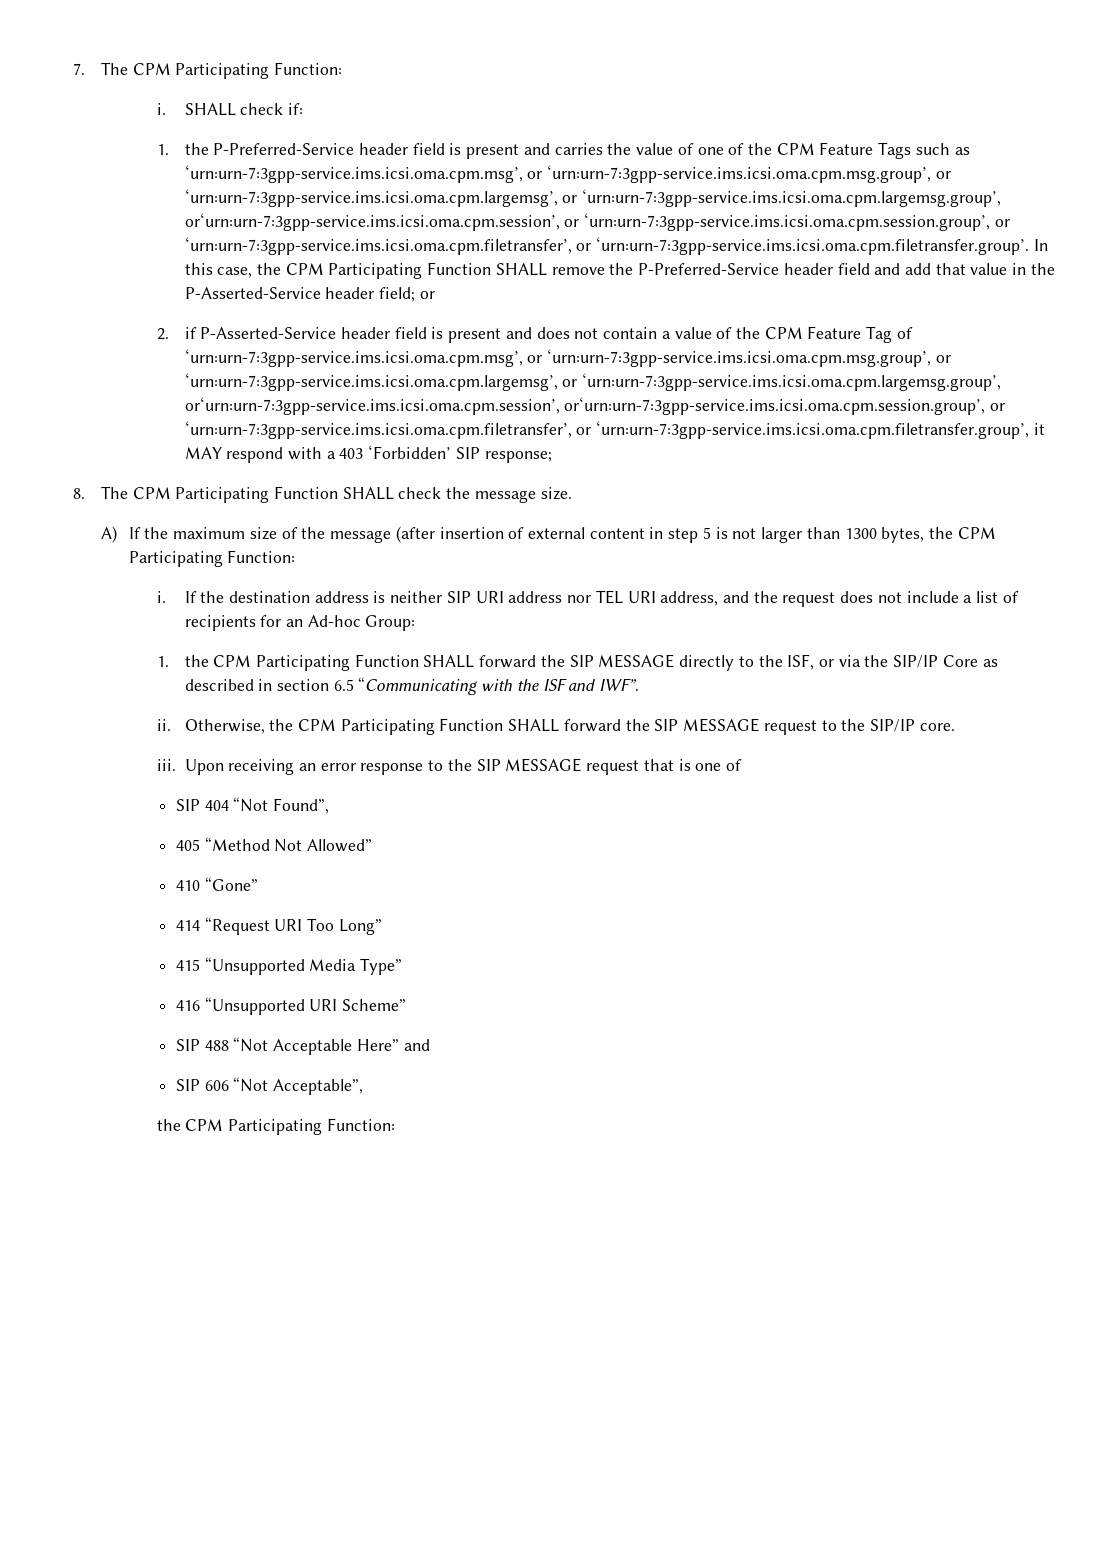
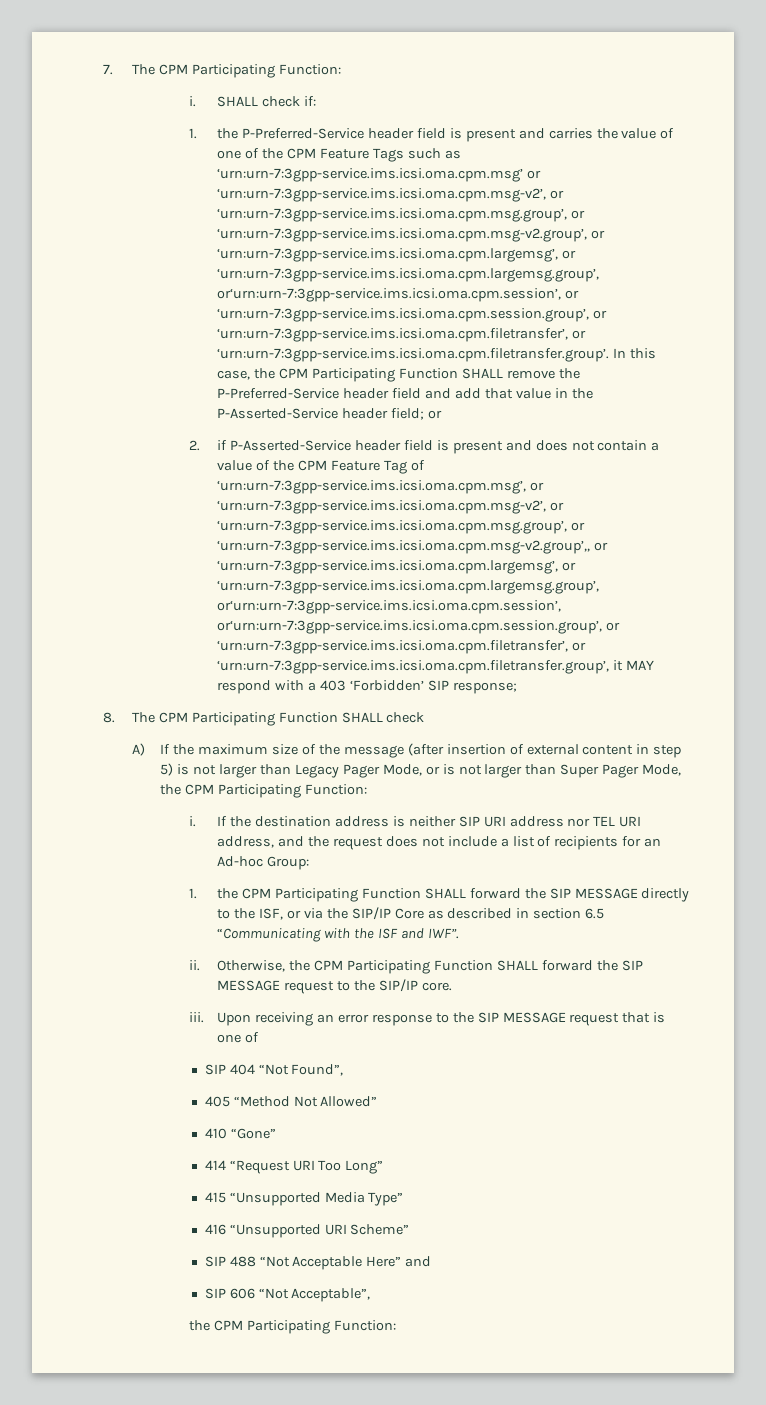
- 1. the P-Preferred-Service header field is present and carries the value of one of the CPM Feature Tags such as ‘urn:urn-7:3gpp-service.ims.icsi.oma.cpm.msg’, or ‘urn:urn-7:3gpp-service.ims.icsi.oma.cpm.msg.group’, or ‘urn:urn-7:3gpp-service.ims.icsi.oma.cpm.largemsg’, or ‘urn:urn-7:3gpp-service.ims.icsi.oma.cpm.largemsg.group’, or‘urn:urn-7:3gpp-service.ims.icsi.oma.cpm.session’, or ‘urn:urn-7:3gpp-service.ims.icsi.oma.cpm.session.group’, or ‘urn:urn-7:3gpp-service.ims.icsi.oma.cpm.filetransfer’, or ‘urn:urn-7:3gpp-service.ims.icsi.oma.cpm.filetransfer.group’. In this case, the CPM Participating Function SHALL remove the P-Preferred-Service header field and add that value in the P-Asserted-Service header field; or
+ 1. the P-Preferred-Service header field is present and carries the value of one of the CPM Feature Tags such as ‘urn:urn-7:3gpp-service.ims.icsi.oma.cpm.msg’ or ‘urn:urn-7:3gpp-service.ims.icsi.oma.cpm.msg-v2’, or ‘urn:urn-7:3gpp-service.ims.icsi.oma.cpm.msg.group’, or ‘urn:urn-7:3gpp-service.ims.icsi.oma.cpm.msg-v2.group’, or ‘urn:urn-7:3gpp-service.ims.icsi.oma.cpm.largemsg’, or ‘urn:urn-7:3gpp-service.ims.icsi.oma.cpm.largemsg.group’, or‘urn:urn-7:3gpp-service.ims.icsi.oma.cpm.session’, or ‘urn:urn-7:3gpp-service.ims.icsi.oma.cpm.session.group’, or ‘urn:urn-7:3gpp-service.ims.icsi.oma.cpm.filetransfer’, or ‘urn:urn-7:3gpp-service.ims.icsi.oma.cpm.filetransfer.group’. In this case, the CPM Participating Function SHALL remove the P-Preferred-Service header field and add that value in the P-Asserted-Service header field; or
- 2. if P-Asserted-Service header field is present and does not contain a value of the CPM Feature Tag of ‘urn:urn-7:3gpp-service.ims.icsi.oma.cpm.msg’, or ‘urn:urn-7:3gpp-service.ims.icsi.oma.cpm.msg.group’, or ‘urn:urn-7:3gpp-service.ims.icsi.oma.cpm.largemsg’, or ‘urn:urn-7:3gpp-service.ims.icsi.oma.cpm.largemsg.group’, or‘urn:urn-7:3gpp-service.ims.icsi.oma.cpm.session’, or‘urn:urn-7:3gpp-service.ims.icsi.oma.cpm.session.group’, or ‘urn:urn-7:3gpp-service.ims.icsi.oma.cpm.filetransfer’, or ‘urn:urn-7:3gpp-service.ims.icsi.oma.cpm.filetransfer.group’, it MAY respond with a 403 ‘Forbidden’ SIP response;
+ 2. if P-Asserted-Service header field is present and does not contain a value of the CPM Feature Tag of ‘urn:urn-7:3gpp-service.ims.icsi.oma.cpm.msg’, or ‘urn:urn-7:3gpp-service.ims.icsi.oma.cpm.msg-v2’, or ‘urn:urn-7:3gpp-service.ims.icsi.oma.cpm.msg.group’, or ‘urn:urn-7:3gpp-service.ims.icsi.oma.cpm.msg-v2.group’,, or ‘urn:urn-7:3gpp-service.ims.icsi.oma.cpm.largemsg’, or ‘urn:urn-7:3gpp-service.ims.icsi.oma.cpm.largemsg.group’, or‘urn:urn-7:3gpp-service.ims.icsi.oma.cpm.session’, or‘urn:urn-7:3gpp-service.ims.icsi.oma.cpm.session.group’, or ‘urn:urn-7:3gpp-service.ims.icsi.oma.cpm.filetransfer’, or ‘urn:urn-7:3gpp-service.ims.icsi.oma.cpm.filetransfer.group’, it MAY respond with a 403 ‘Forbidden’ SIP response;
- 8. The CPM Participating Function SHALL check the message size.
+ 8. The CPM Participating Function SHALL check
- A) If the maximum size of the message (after insertion of external content in step 5 is not larger than 1300 bytes, the CPM Participating Function:
+ A) If the maximum size of the message (after insertion of external content in step 5) is not larger than Legacy Pager Mode, or is not larger than Super Pager Mode, the CPM Participating Function:

